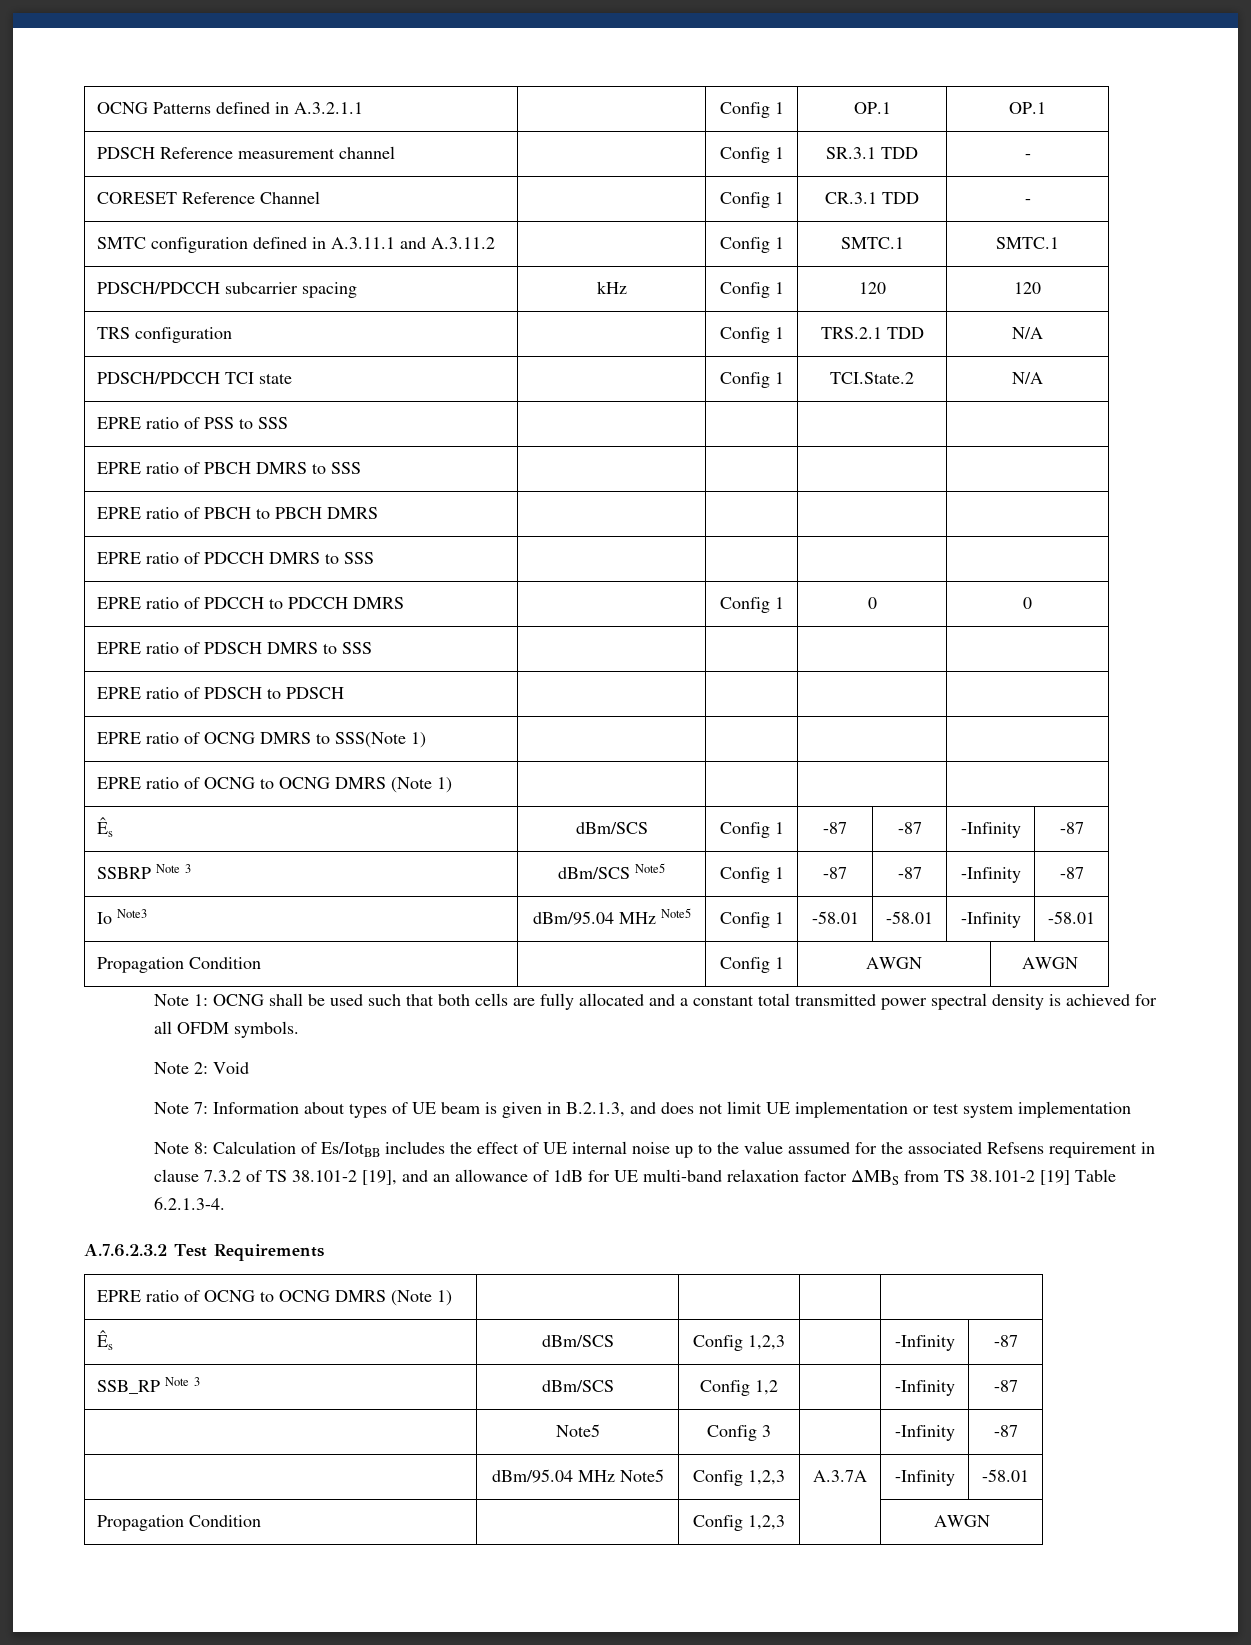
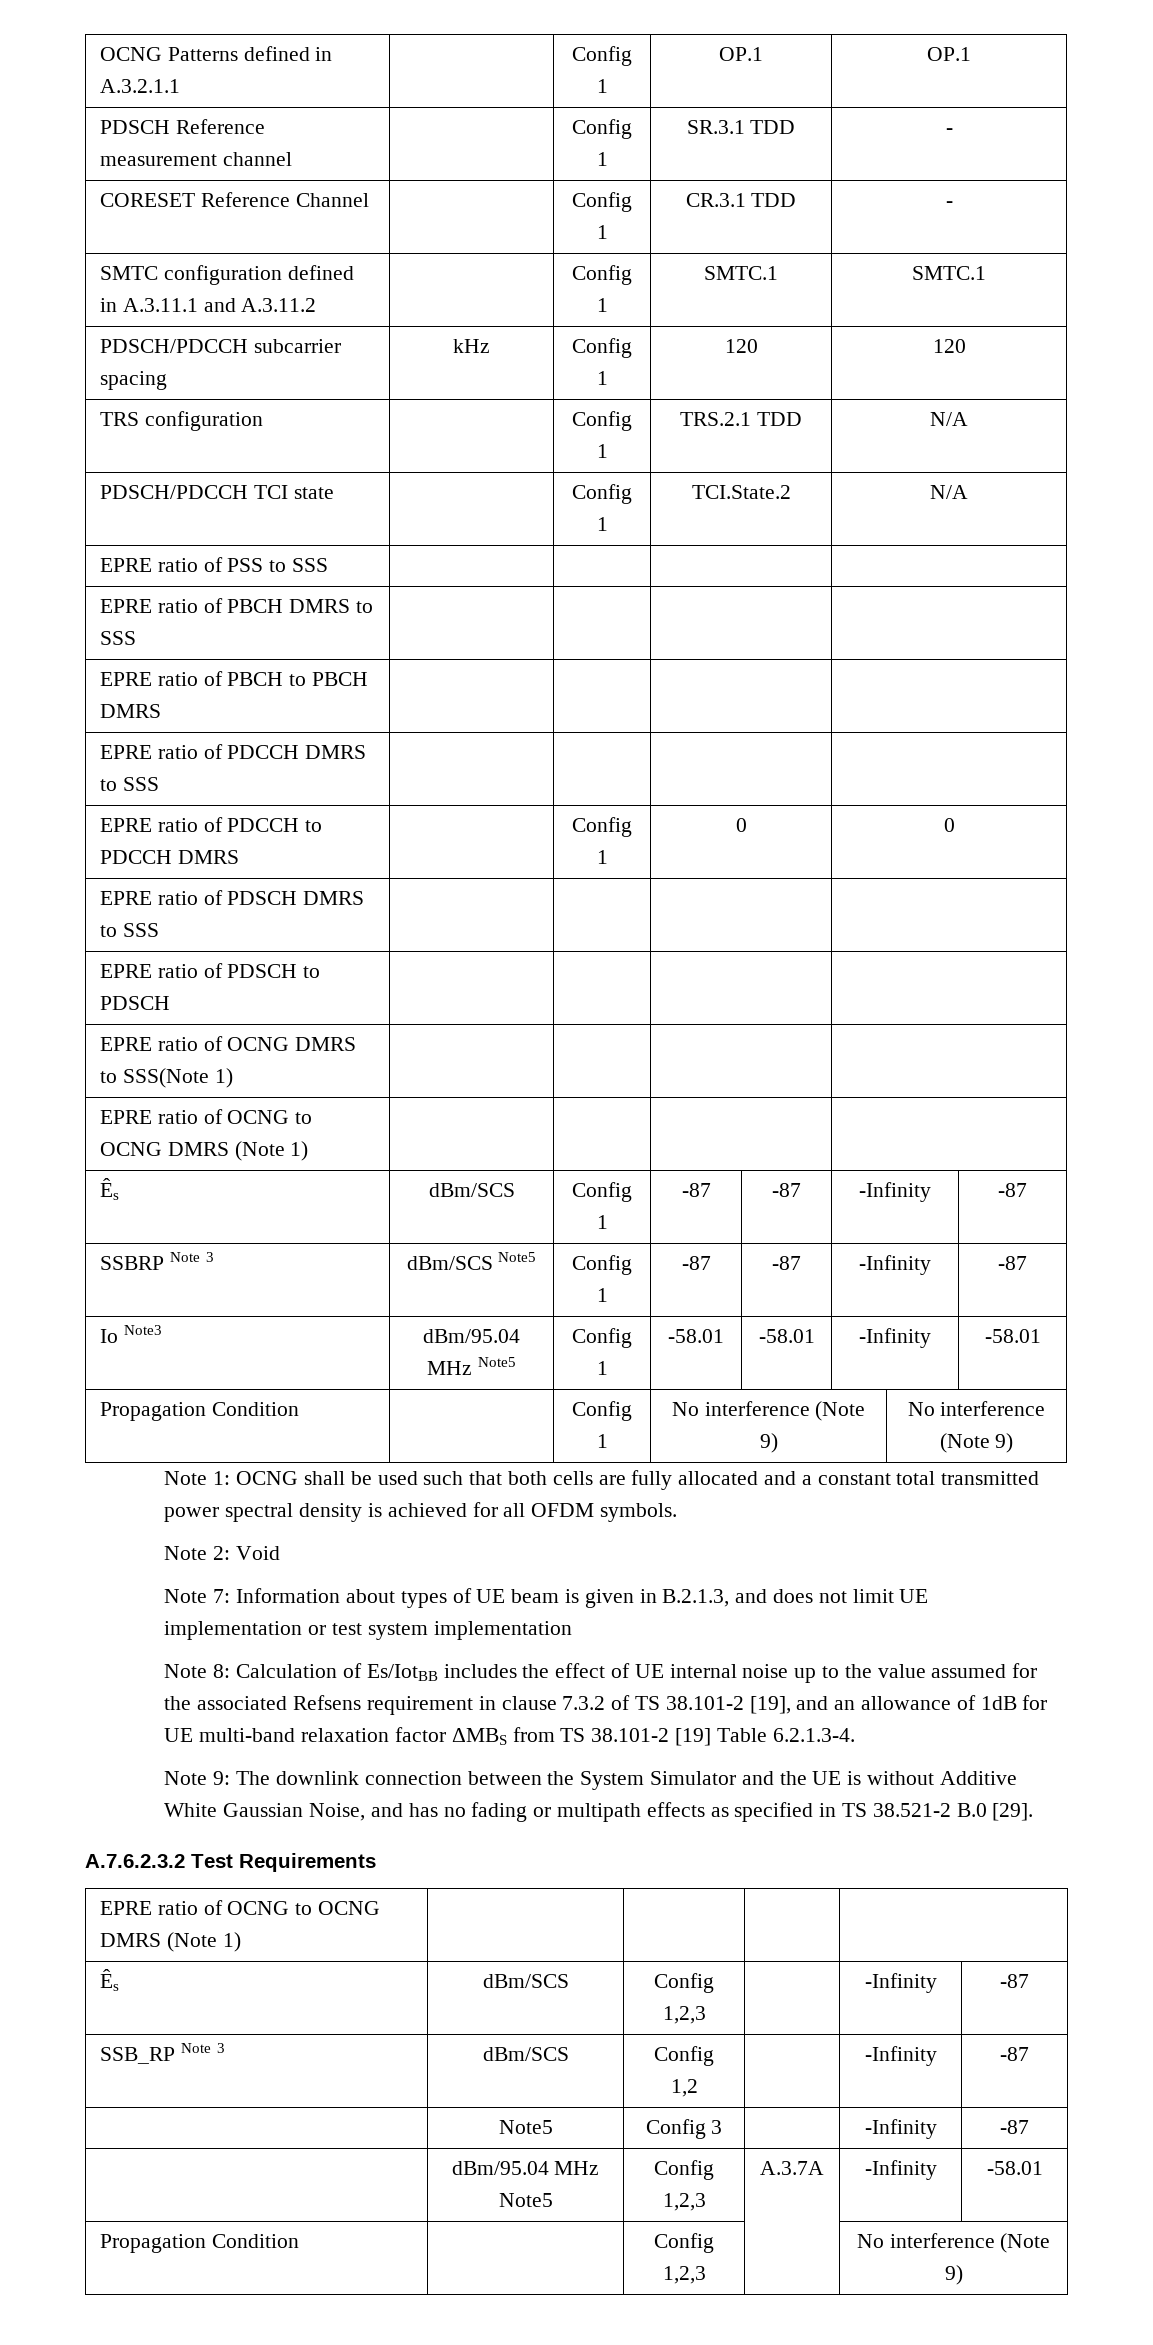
- Propagation Condition | | Config 1 | AWGN | AWGN
+ Propagation Condition | | Config 1 | No interference (Note 9) | No interference (Note 9)
+ Note 9: The downlink connection between the System Simulator and the UE is without Additive White Gaussian Noise, and has no fading or multipath effects as specified in TS 38.521-2 B.0 [29].
- Propagation Condition | | Config 1,2,3 | | AWGN
+ Propagation Condition | | Config 1,2,3 | | No interference (Note 9)

